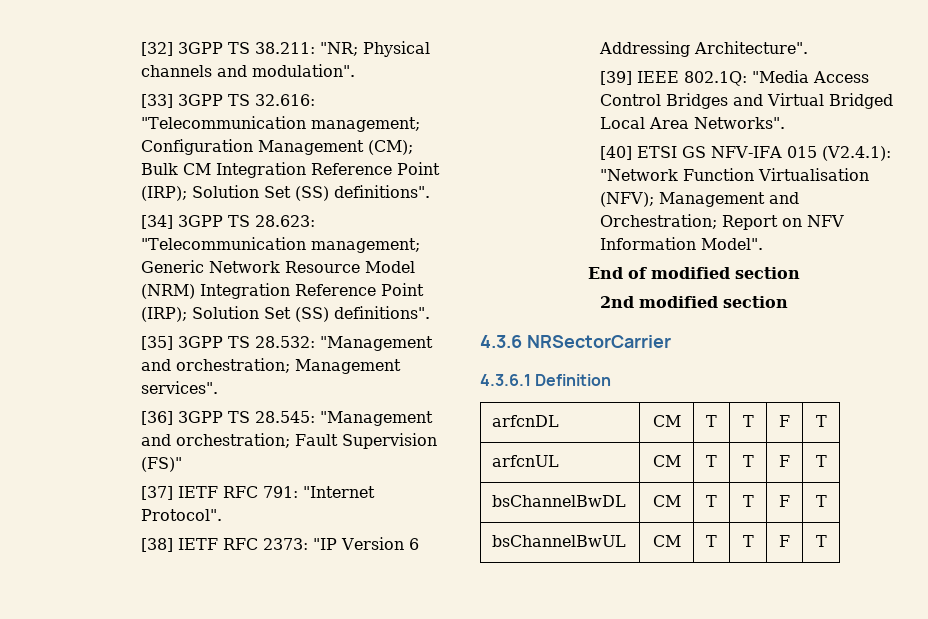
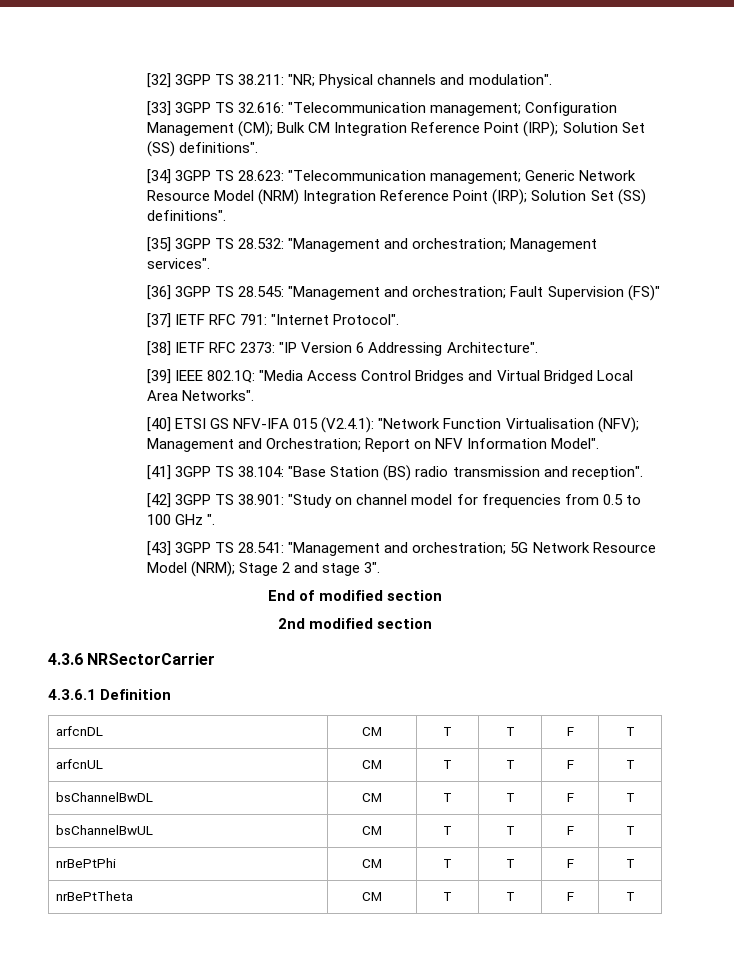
+ [41] 3GPP TS 38.104: "Base Station (BS) radio transmission and reception".
+ [42] 3GPP TS 38.901: "Study on channel model for frequencies from 0.5 to 100 GHz ".
+ [43] 3GPP TS 28.541: "Management and orchestration; 5G Network Resource Model (NRM); Stage 2 and stage 3".
+ nrBePtPhi | CM | T | T | F | T
+ nrBePtTheta | CM | T | T | F | T

